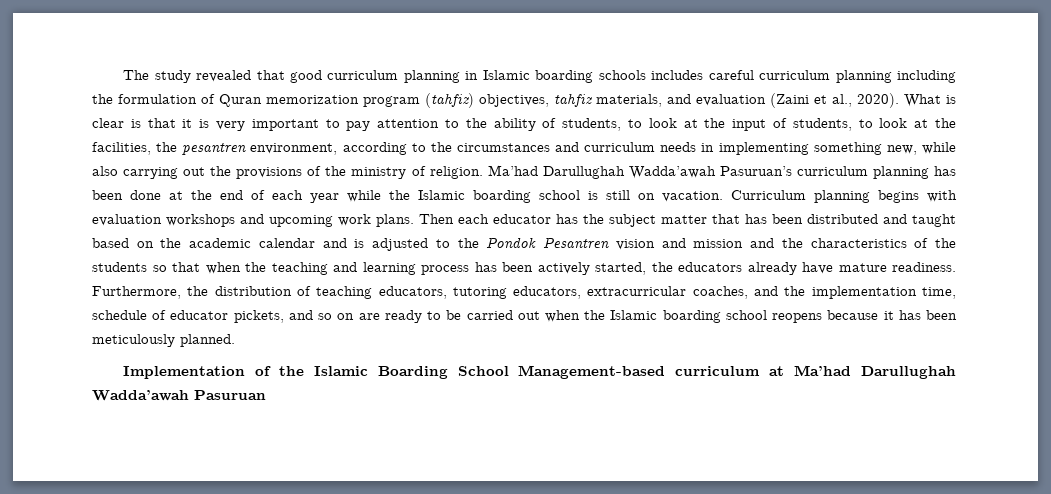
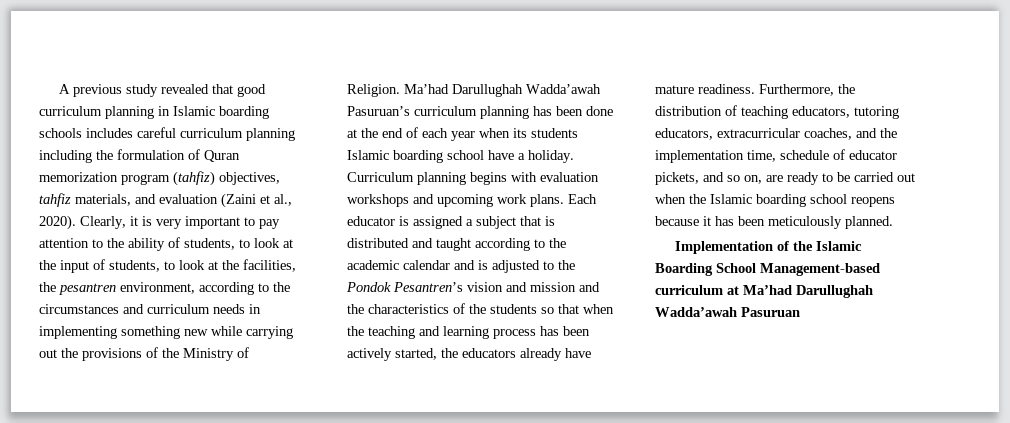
- The study revealed that good curriculum planning in Islamic boarding schools includes careful curriculum planning including the formulation of Quran memorization program (tahfiz) objectives, tahfiz materials, and evaluation (Zaini et al., 2020).
+ A previous study revealed that good curriculum planning in Islamic boarding schools includes careful curriculum planning including the formulation of Quran memorization program (tahfiz) objectives, tahfiz materials, and evaluation (Zaini et al., 2020).
- What is clear is that it is very important to pay attention to the ability of students, to look at the input of students, to look at the facilities, the pesantren environment, according to the circumstances and curriculum needs in implementing something new, while also carrying out the provisions of the ministry of religion.
+ Clearly, it is very important to pay attention to the ability of students, to look at the input of students, to look at the facilities, the pesantren environment, according to the circumstances and curriculum needs in implementing something new while carrying out the provisions of the Ministry of Religion.
- Ma’had Darullughah Wadda’awah Pasuruan’s curriculum planning has been done at the end of each year while the Islamic boarding school is still on vacation.
+ Ma’had Darullughah Wadda’awah Pasuruan’s curriculum planning has been done at the end of each year when its students Islamic boarding school have a holiday.
- Then each educator has the subject matter that has been distributed and taught based on the academic calendar and is adjusted to the Pondok Pesantren vision and mission and the characteristics of the students so that when the teaching and learning process has been actively started, the educators already have mature readiness.
+ Each educator is assigned a subject that is distributed and taught according to the academic calendar and is adjusted to the Pondok Pesantren’s vision and mission and the characteristics of the students so that when the teaching and learning process has been actively started, the educators already have mature readiness.
- Furthermore, the distribution of teaching educators, tutoring educators, extracurricular coaches, and the implementation time, schedule of educator pickets, and so on are ready to be carried out when the Islamic boarding school reopens because it has been meticulously planned.
+ Furthermore, the distribution of teaching educators, tutoring educators, extracurricular coaches, and the implementation time, schedule of educator pickets, and so on, are ready to be carried out when the Islamic boarding school reopens because it has been meticulously planned.

